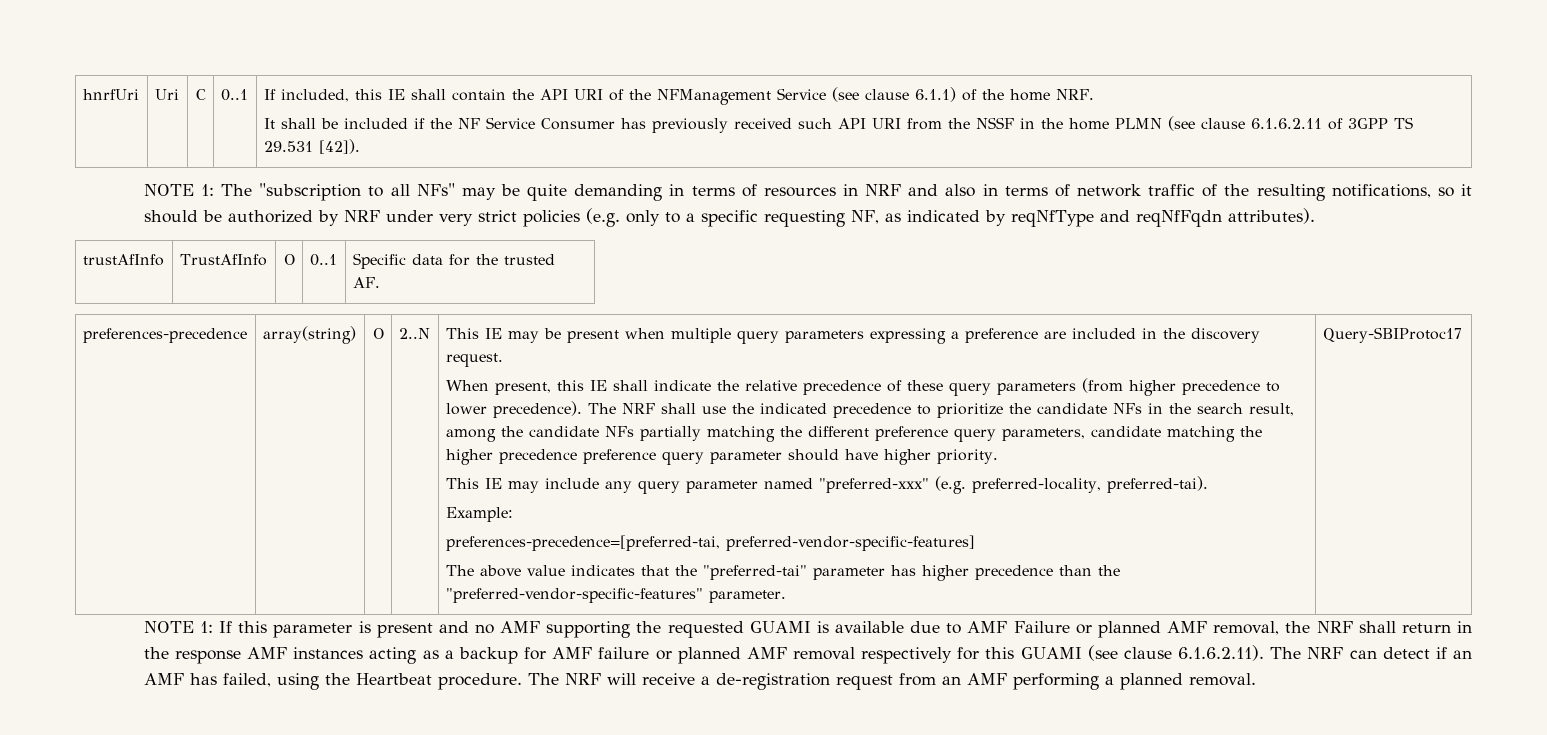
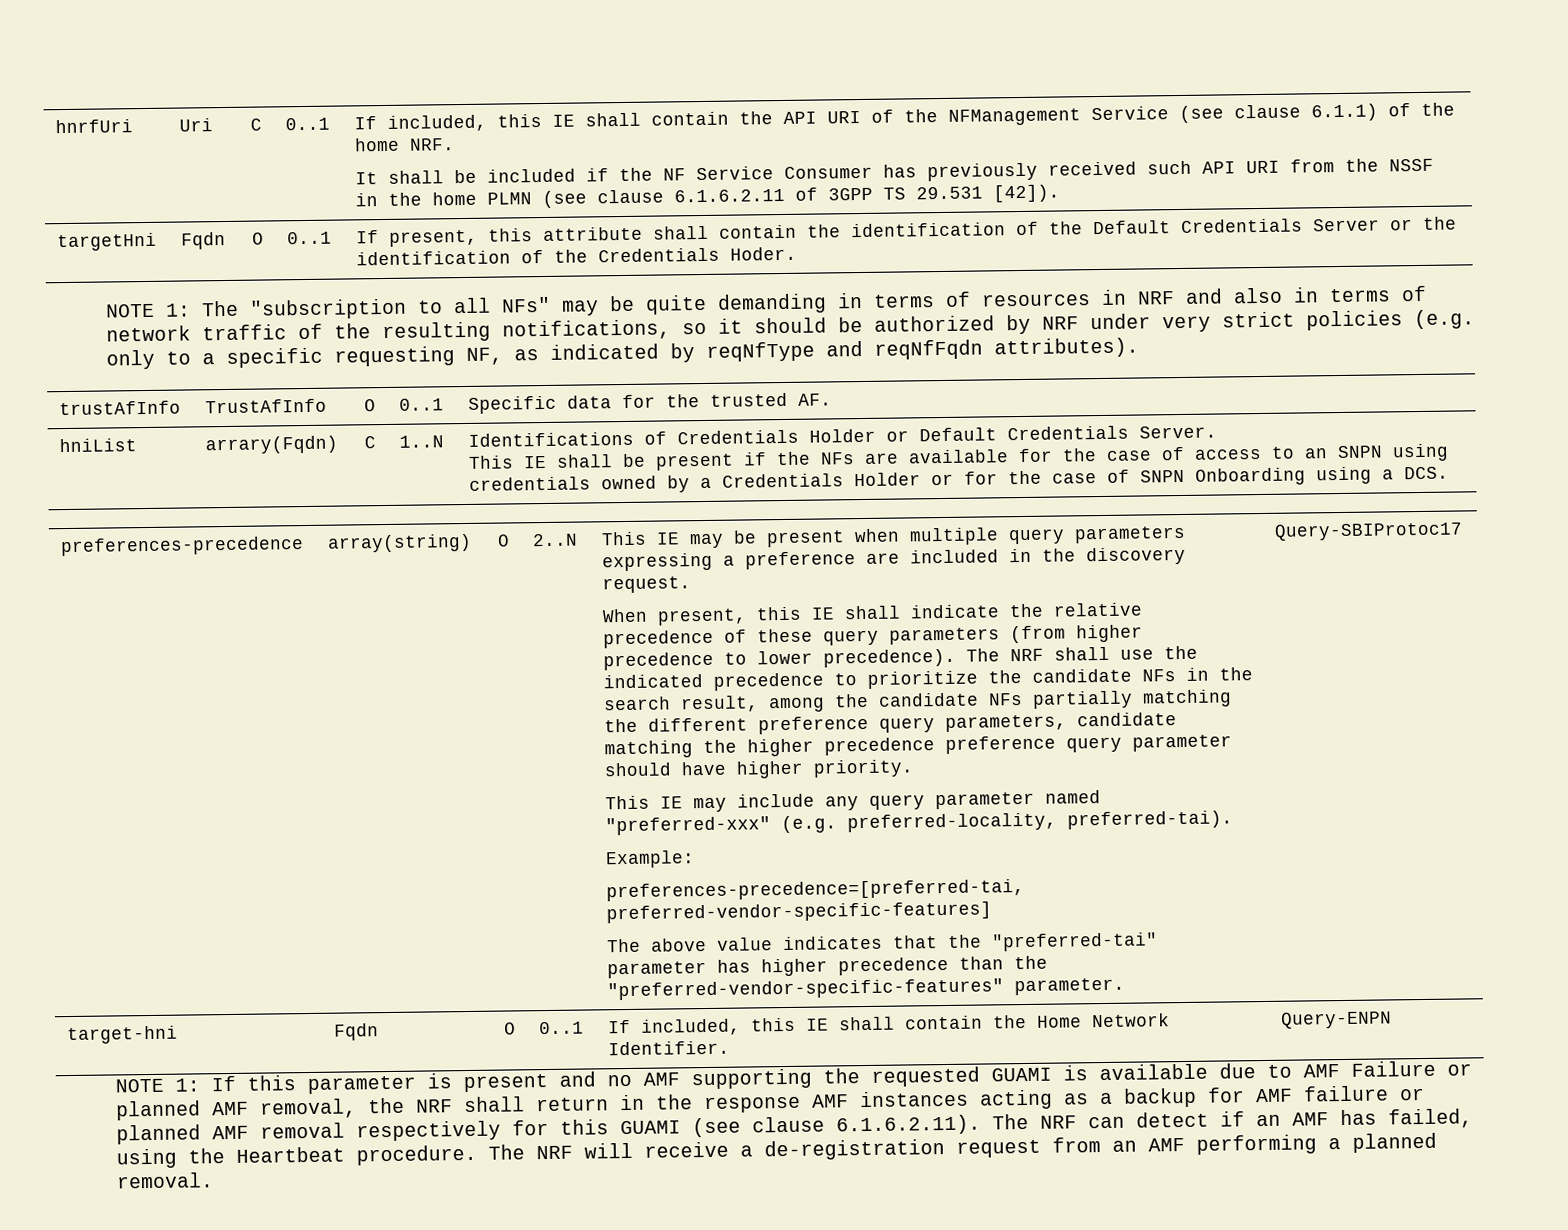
+ targetHni | Fqdn | O | 0..1 | If present, this attribute shall contain the identification of the Default Credentials Server or the identification of the Credentials Hoder.
+ hniList | arrary(Fqdn) | C | 1..N | Identifications of Credentials Holder or Default Credentials Server.
+ This IE shall be present if the NFs are available for the case of access to an SNPN using credentials owned by a Credentials Holder or for the case of SNPN Onboarding using a DCS.
+ target-hni | Fqdn | O | 0..1 | If included, this IE shall contain the Home Network Identifier. | Query-ENPN

